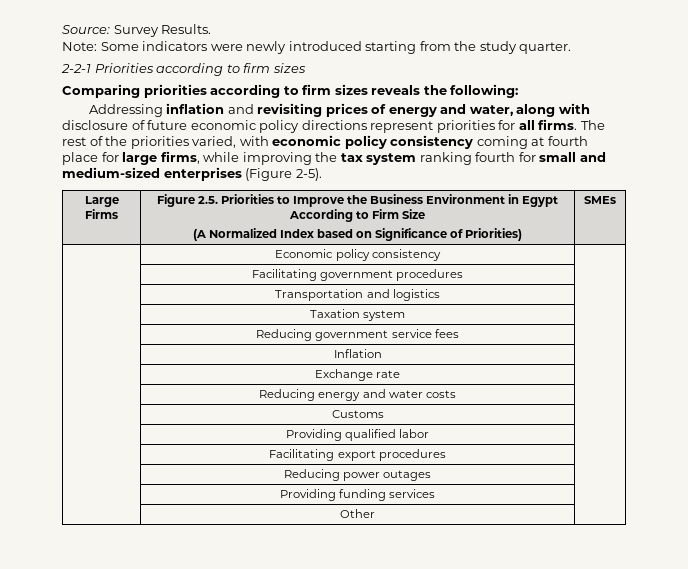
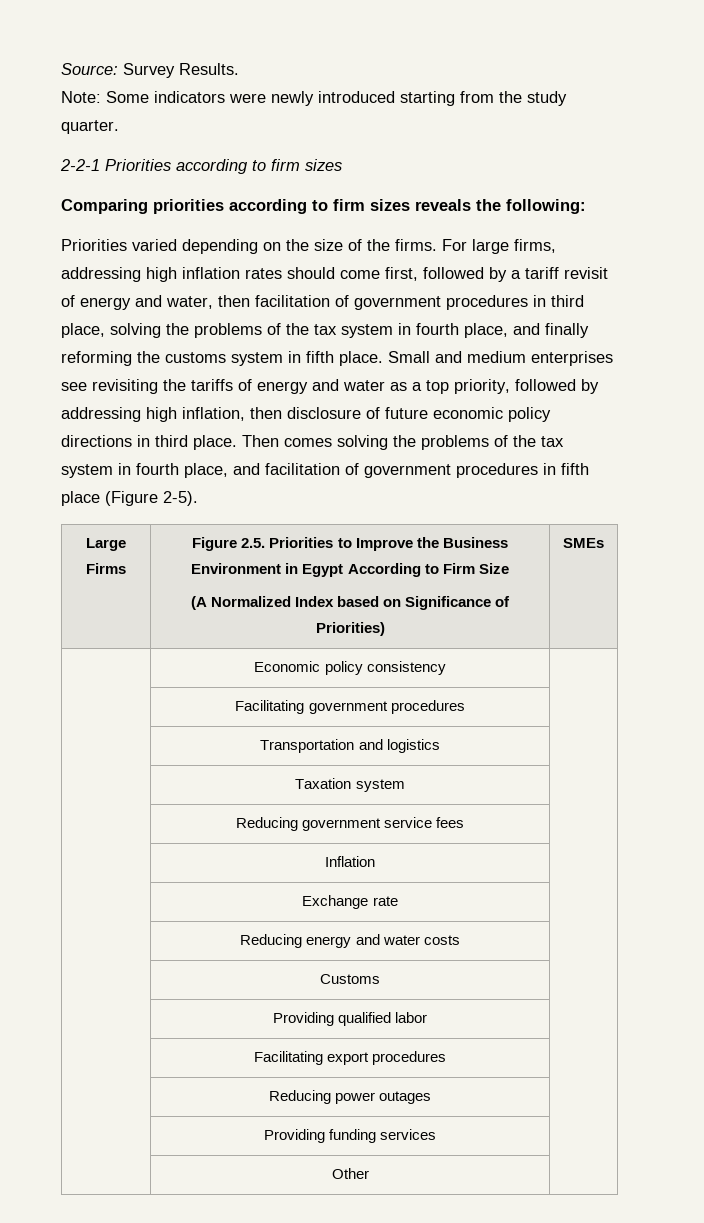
- Addressing inflation and revisiting prices of energy and water, along with disclosure of future economic policy directions represent priorities for all firms. The rest of the priorities varied, with economic policy consistency coming at fourth place for large firms, while improving the tax system ranking fourth for small and medium-sized enterprises (Figure 2-5).
+ Priorities varied depending on the size of the firms. For large firms, addressing high inflation rates should come first, followed by a tariff revisit of energy and water, then facilitation of government procedures in third place, solving the problems of the tax system in fourth place, and finally reforming the customs system in fifth place. Small and medium enterprises see revisiting the tariffs of energy and water as a top priority, followed by addressing high inflation, then disclosure of future economic policy directions in third place. Then comes solving the problems of the tax system in fourth place, and facilitation of government procedures in fifth place (Figure 2-5).

